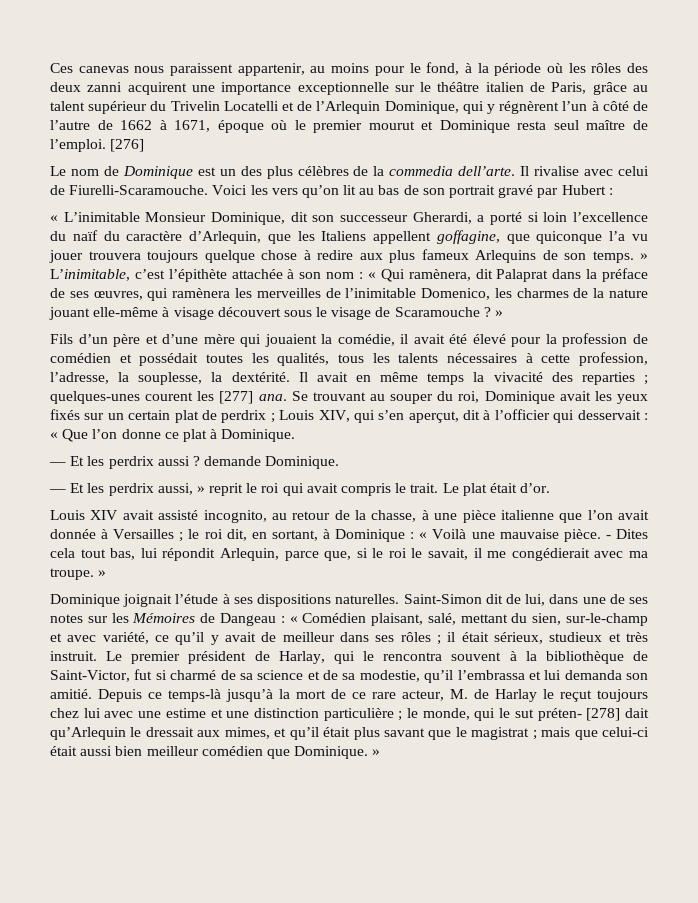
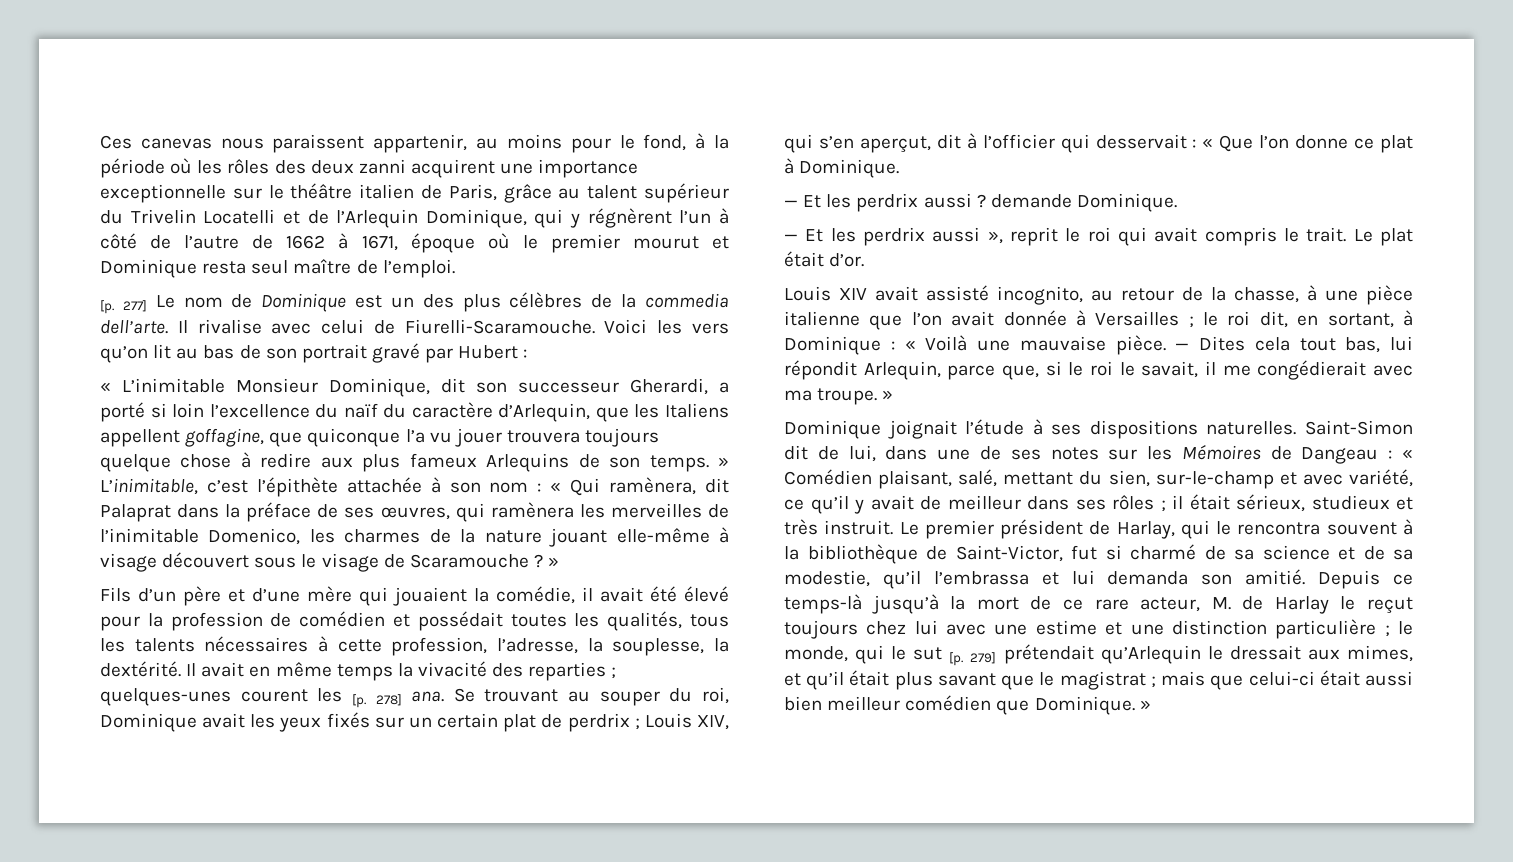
- Ces canevas nous paraissent appartenir, au moins pour le fond, à la période où les rôles des deux zanni acquirent une importance exceptionnelle sur le théâtre italien de Paris, grâce au talent supérieur du Trivelin Locatelli et de l’Arlequin Dominique, qui y régnèrent l’un à côté de l’autre de 1662 à 1671, époque où le premier mourut et Dominique resta seul maître de l’emploi. [276]
- Le nom de Dominique est un des plus célèbres de la commedia dell’arte.
+ Ces canevas nous paraissent appartenir, au moins pour le fond, à la période où les rôles des deux zanni acquirent une importance exceptionnelle sur le théâtre italien de Paris, grâce au talent supérieur du Trivelin Locatelli et de l’Arlequin Dominique, qui y régnèrent l’un à côté de l’autre de 1662 à 1671, époque où le premier mourut et Dominique resta seul maître de l’emploi.
+ [p. 277] Le nom de Dominique est un des plus célèbres de la commedia dell’arte.
- Il avait en même temps la vivacité des reparties ; quelques-unes courent les [277] ana.
+ Il avait en même temps la vivacité des reparties ; quelques-unes courent les [p. 278] ana.
- — Et les perdrix aussi, » reprit le roi qui avait compris le trait.
+ — Et les perdrix aussi », reprit le roi qui avait compris le trait.
- - Dites cela tout bas, lui répondit Arlequin, parce que, si le roi le savait, il me congédierait avec ma troupe. »
+ — Dites cela tout bas, lui répondit Arlequin, parce que, si le roi le savait, il me congédierait avec ma troupe. »
- Depuis ce temps-là jusqu’à la mort de ce rare acteur, M. de Harlay le reçut toujours chez lui avec une estime et une distinction particulière ; le monde, qui le sut préten- [278] dait qu’Arlequin le dressait aux mimes, et qu’il était plus savant que le magistrat ; mais que celui-ci était aussi bien meilleur comédien que Dominique. »
+ Depuis ce temps-là jusqu’à la mort de ce rare acteur, M. de Harlay le reçut toujours chez lui avec une estime et une distinction particulière ; le monde, qui le sut [p. 279] prétendait qu’Arlequin le dressait aux mimes, et qu’il était plus savant que le magistrat ; mais que celui-ci était aussi bien meilleur comédien que Dominique. »

